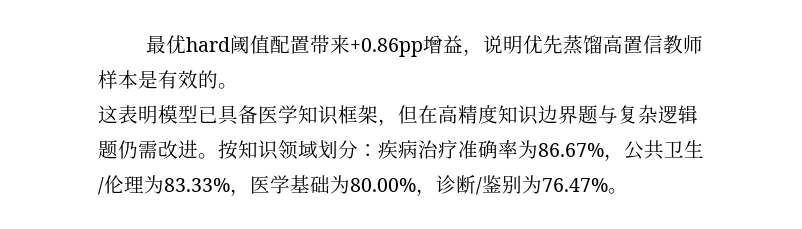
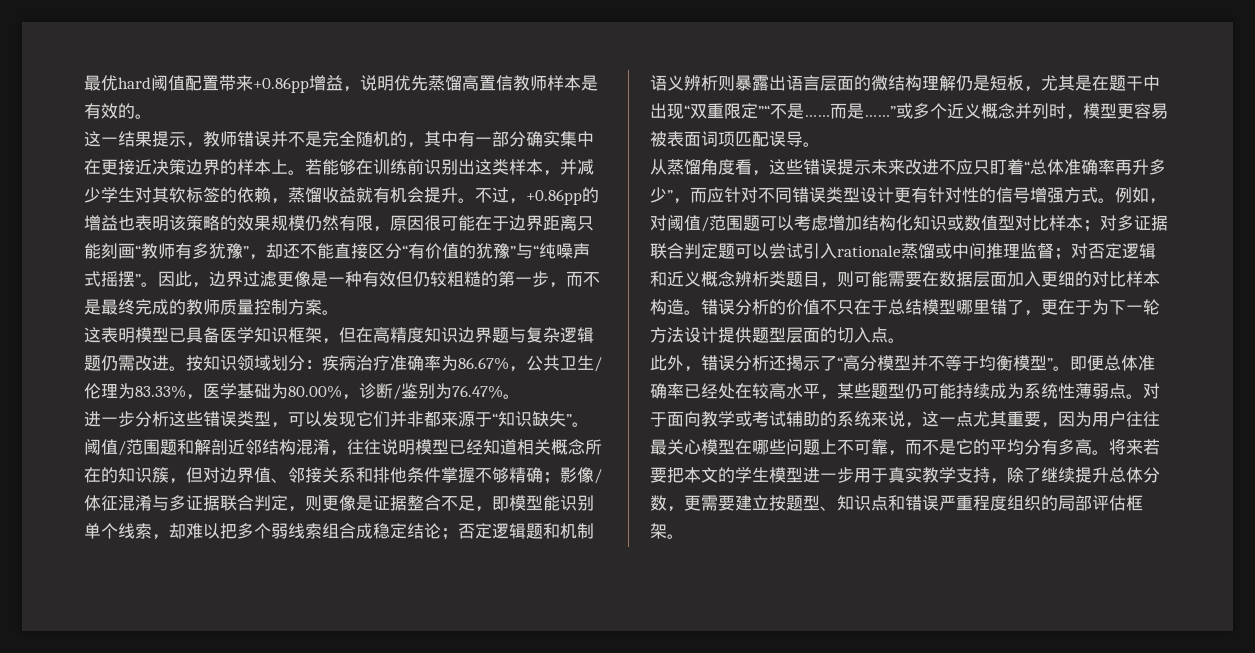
+ 这一结果提示，教师错误并不是完全随机的，其中有一部分确实集中在更接近决策边界的样本上。若能够在训练前识别出这类样本，并减少学生对其软标签的依赖，蒸馏收益就有机会提升。不过，+0.86pp的增益也表明该策略的效果规模仍然有限，原因很可能在于边界距离只能刻画“教师有多犹豫”，却还不能直接区分“有价值的犹豫”与“纯噪声式摇摆”。因此，边界过滤更像是一种有效但仍较粗糙的第一步，而不是最终完成的教师质量控制方案。
+ 进一步分析这些错误类型，可以发现它们并非都来源于“知识缺失”。阈值/范围题和解剖近邻结构混淆，往往说明模型已经知道相关概念所在的知识簇，但对边界值、邻接关系和排他条件掌握不够精确；影像/体征混淆与多证据联合判定，则更像是证据整合不足，即模型能识别单个线索，却难以把多个弱线索组合成稳定结论；否定逻辑题和机制语义辨析则暴露出语言层面的微结构理解仍是短板，尤其是在题干中出现“双重限定”“不是……而是……”或多个近义概念并列时，模型更容易被表面词项匹配误导。
+ 从蒸馏角度看，这些错误提示未来改进不应只盯着“总体准确率再升多少”，而应针对不同错误类型设计更有针对性的信号增强方式。例如，对阈值/范围题可以考虑增加结构化知识或数值型对比样本；对多证据联合判定题可以尝试引入rationale蒸馏或中间推理监督；对否定逻辑和近义概念辨析类题目，则可能需要在数据层面加入更细的对比样本构造。错误分析的价值不只在于总结模型哪里错了，更在于为下一轮方法设计提供题型层面的切入点。
+ 此外，错误分析还揭示了“高分模型并不等于均衡模型”。即便总体准确率已经处在较高水平，某些题型仍可能持续成为系统性薄弱点。对于面向教学或考试辅助的系统来说，这一点尤其重要，因为用户往往最关心模型在哪些问题上不可靠，而不是它的平均分有多高。将来若要把本文的学生模型进一步用于真实教学支持，除了继续提升总体分数，更需要建立按题型、知识点和错误严重程度组织的局部评估框架。

